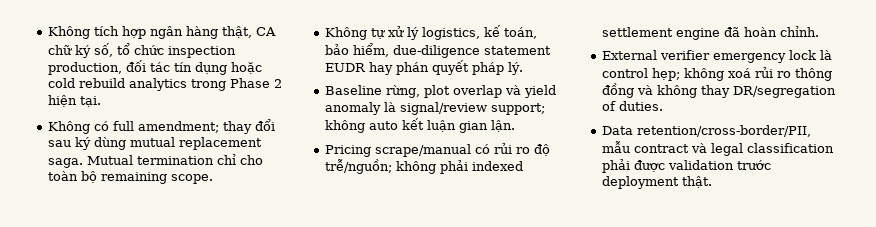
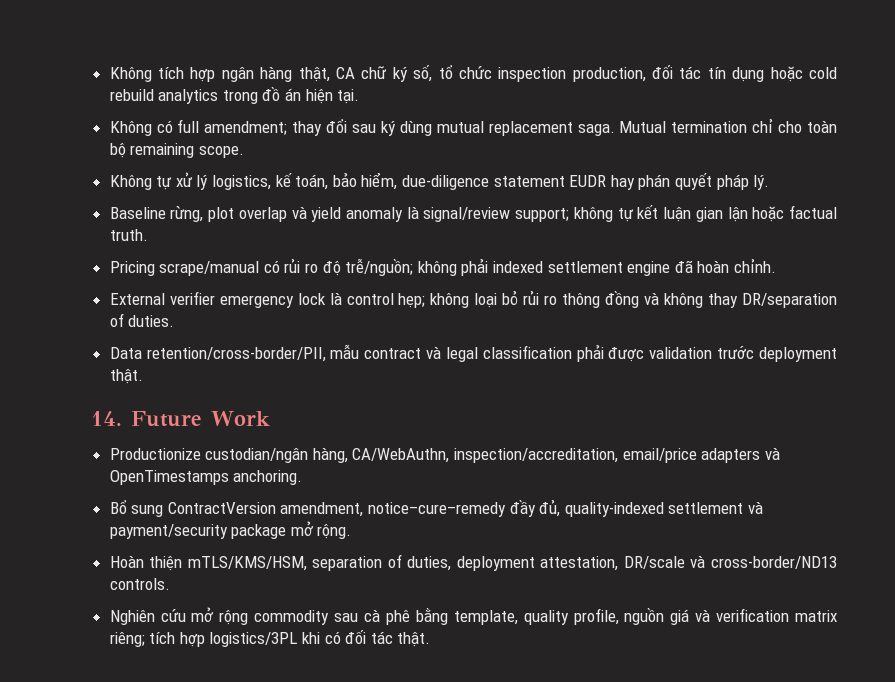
- Không tích hợp ngân hàng thật, CA chữ ký số, tổ chức inspection production, đối tác tín dụng hoặc cold rebuild analytics trong Phase 2 hiện tại.
+ Không tích hợp ngân hàng thật, CA chữ ký số, tổ chức inspection production, đối tác tín dụng hoặc cold rebuild analytics trong đồ án hiện tại.
- Baseline rừng, plot overlap và yield anomaly là signal/review support; không auto kết luận gian lận.
+ Baseline rừng, plot overlap và yield anomaly là signal/review support; không tự kết luận gian lận hoặc factual truth.
- External verifier emergency lock là control hẹp; không xoá rủi ro thông đồng và không thay DR/segregation of duties.
+ External verifier emergency lock là control hẹp; không loại bỏ rủi ro thông đồng và không thay DR/separation of duties.
+ 14. Future Work
+ Productionize custodian/ngân hàng, CA/WebAuthn, inspection/accreditation, email/price adapters và OpenTimestamps anchoring.
+ Bổ sung ContractVersion amendment, notice–cure–remedy đầy đủ, quality-indexed settlement và payment/security package mở rộng.
+ Hoàn thiện mTLS/KMS/HSM, separation of duties, deployment attestation, DR/scale và cross-border/ND13 controls.
+ Nghiên cứu mở rộng commodity sau cà phê bằng template, quality profile, nguồn giá và verification matrix riêng; tích hợp logistics/3PL khi có đối tác thật.

